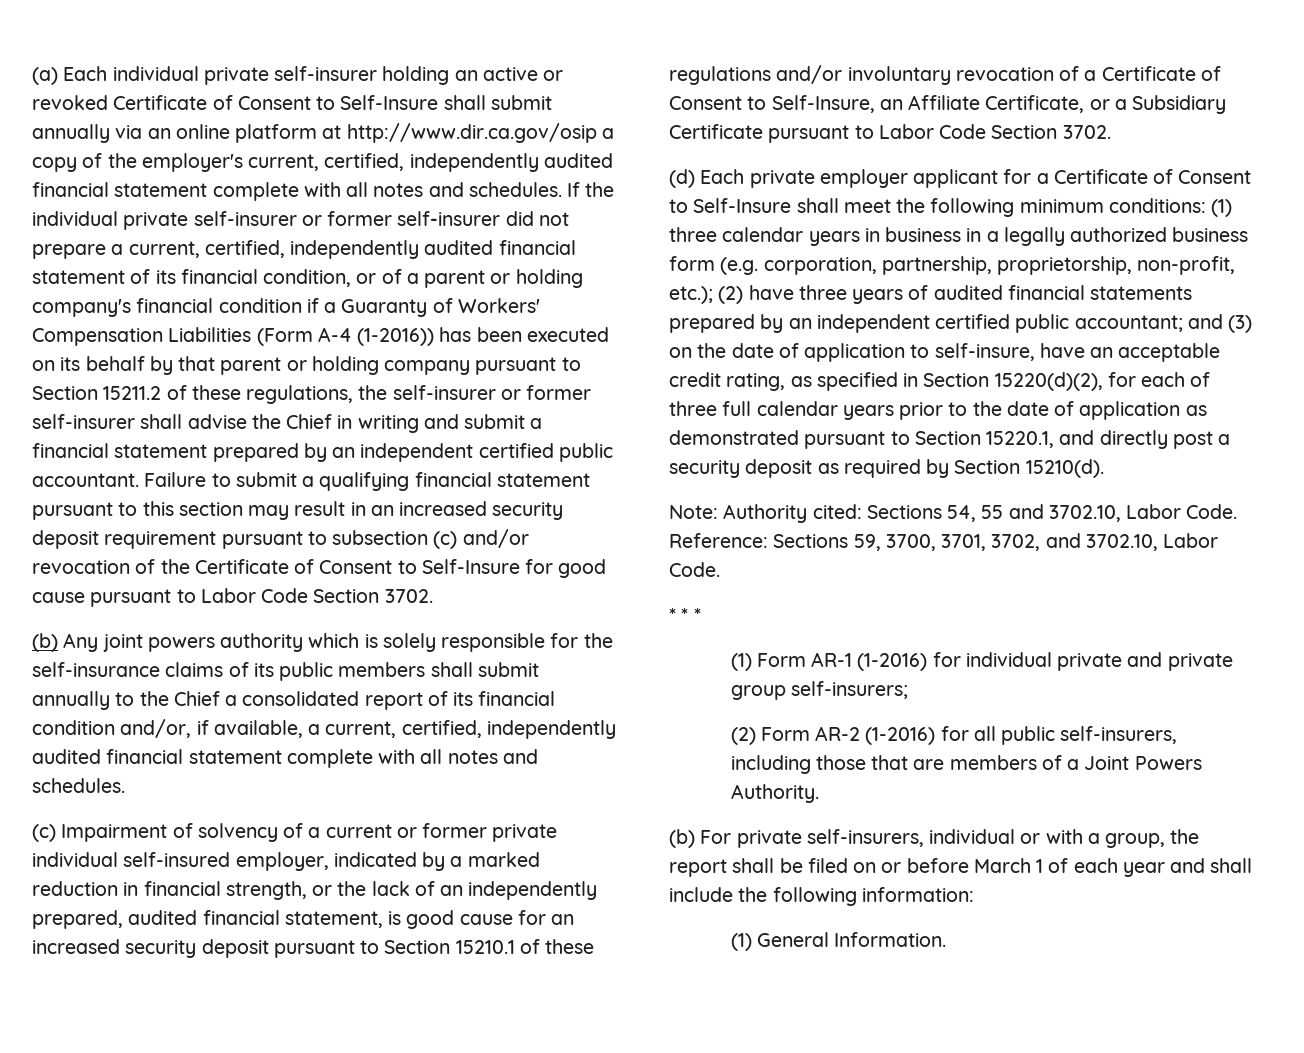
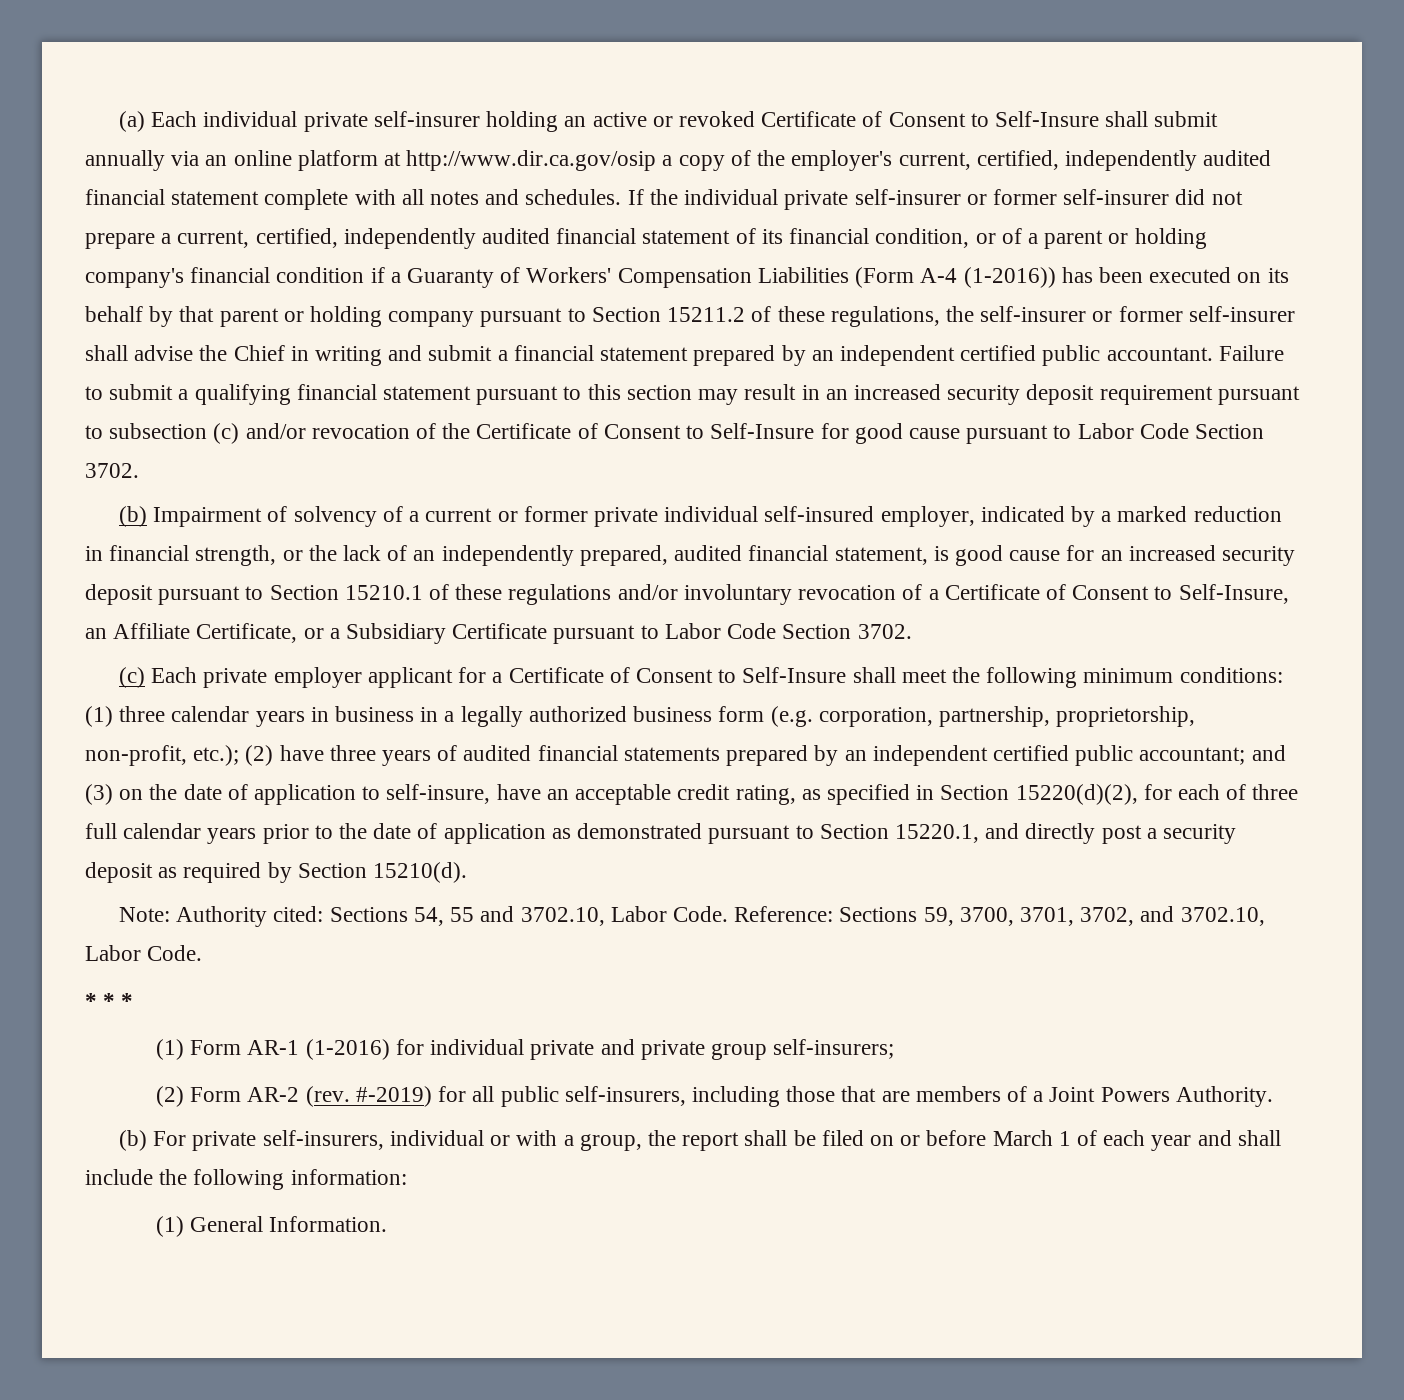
- (b) Any joint powers authority which is solely responsible for the self-insurance claims of its public members shall submit annually to the Chief a consolidated report of its financial condition and/or, if available, a current, certified, independently audited financial statement complete with all notes and schedules.
- (c) Impairment of solvency of a current or former private individual self-insured employer, indicated by a marked reduction in financial strength, or the lack of an independently prepared, audited financial statement, is good cause for an increased security deposit pursuant to Section 15210.1 of these regulations and/or involuntary revocation of a Certificate of Consent to Self-Insure, an Affiliate Certificate, or a Subsidiary Certificate pursuant to Labor Code Section 3702.
+ (b) Impairment of solvency of a current or former private individual self-insured employer, indicated by a marked reduction in financial strength, or the lack of an independently prepared, audited financial statement, is good cause for an increased security deposit pursuant to Section 15210.1 of these regulations and/or involuntary revocation of a Certificate of Consent to Self-Insure, an Affiliate Certificate, or a Subsidiary Certificate pursuant to Labor Code Section 3702.
- (d) Each private employer applicant for a Certificate of Consent to Self-Insure shall meet the following minimum conditions:
+ (c) Each private employer applicant for a Certificate of Consent to Self-Insure shall meet the following minimum conditions:
- (2) Form AR-2 (1-2016) for all public self-insurers, including those that are members of a Joint Powers Authority.
+ (2) Form AR-2 (rev. #-2019) for all public self-insurers, including those that are members of a Joint Powers Authority.

